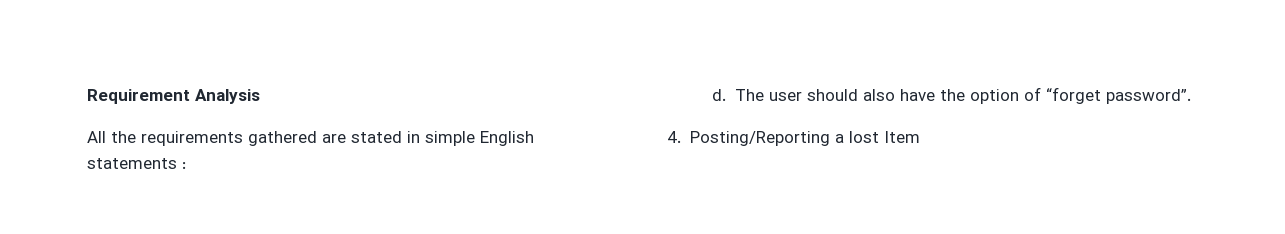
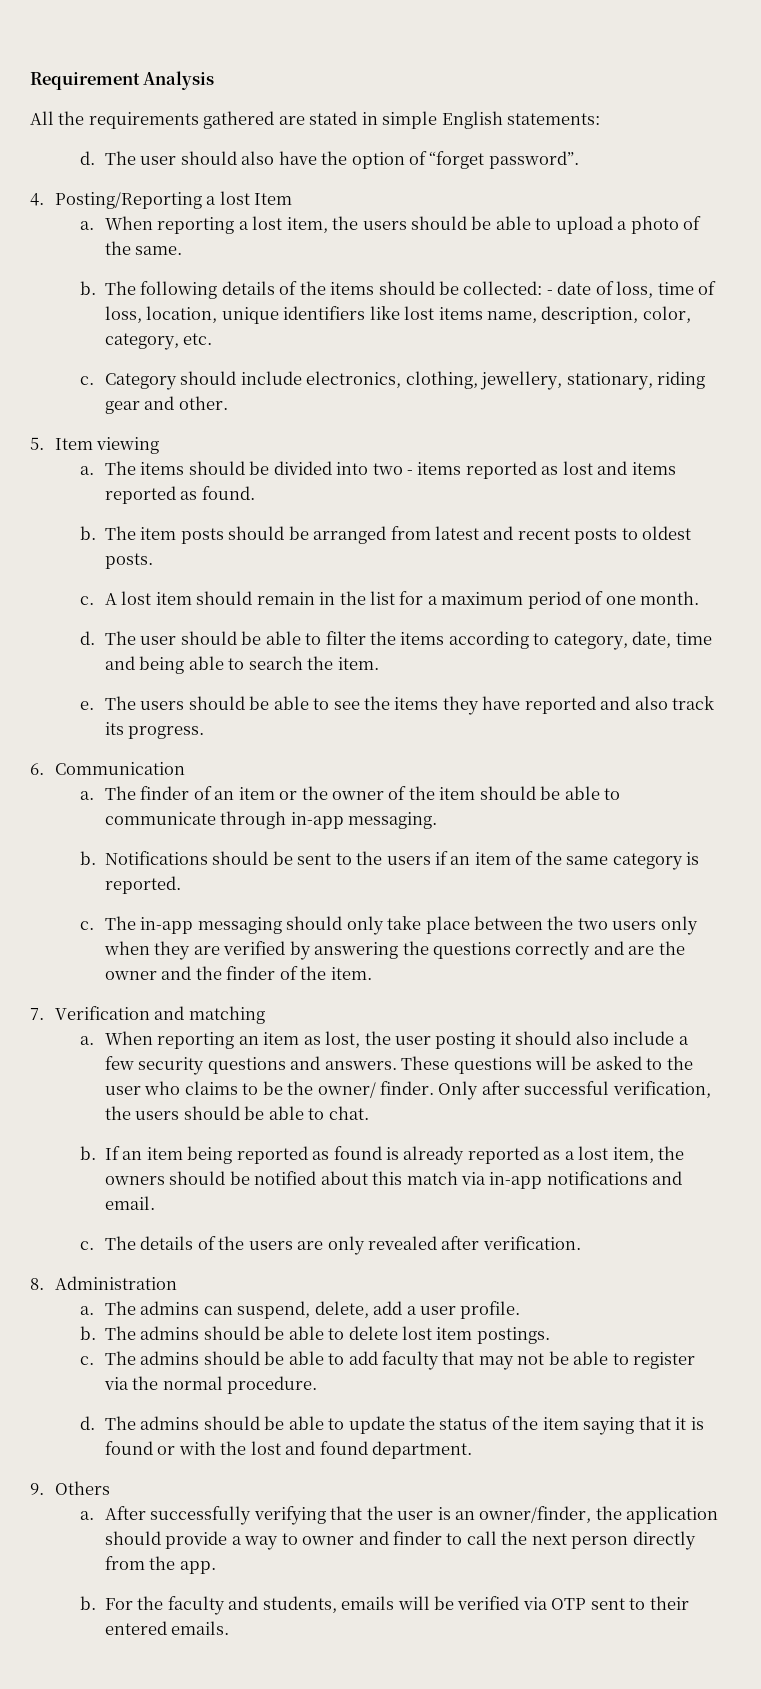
- All the requirements gathered are stated in simple English statements :
+ All the requirements gathered are stated in simple English statements:
+ a. When reporting a lost item, the users should be able to upload a photo of the same.
+ b. The following details of the items should be collected: - date of loss, time of loss, location, unique identifiers like lost items name, description, color, category, etc.
+ c. Category should include electronics, clothing, jewellery, stationary, riding gear and other.
+ 5. Item viewing
+ a. The items should be divided into two - items reported as lost and items reported as found.
+ b. The item posts should be arranged from latest and recent posts to oldest posts.
+ c. A lost item should remain in the list for a maximum period of one month.
+ d. The user should be able to filter the items according to category, date, time and being able to search the item.
+ e. The users should be able to see the items they have reported and also track its progress.
+ 6. Communication
+ a. The finder of an item or the owner of the item should be able to communicate through in-app messaging.
+ b. Notifications should be sent to the users if an item of the same category is reported.
+ c. The in-app messaging should only take place between the two users only when they are verified by answering the questions correctly and are the owner and the finder of the item.
+ 7. Verification and matching
+ a. When reporting an item as lost, the user posting it should also include a few security questions and answers. These questions will be asked to the user who claims to be the owner/ finder. Only after successful verification, the users should be able to chat.
+ b. If an item being reported as found is already reported as a lost item, the owners should be notified about this match via in-app notifications and email.
+ c. The details of the users are only revealed after verification.
+ 8. Administration
+ a. The admins can suspend, delete, add a user profile.
+ b. The admins should be able to delete lost item postings.
+ c. The admins should be able to add faculty that may not be able to register via the normal procedure.
+ d. The admins should be able to update the status of the item saying that it is found or with the lost and found department.
+ 9. Others
+ a. After successfully verifying that the user is an owner/finder, the application should provide a way to owner and finder to call the next person directly from the app.
+ b. For the faculty and students, emails will be verified via OTP sent to their entered emails.

